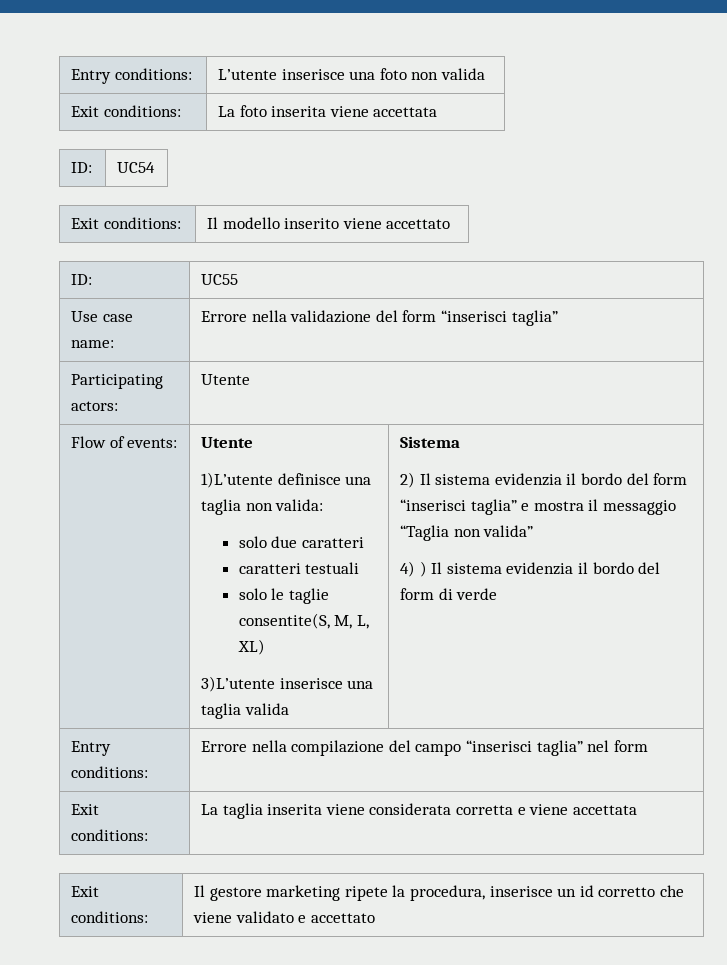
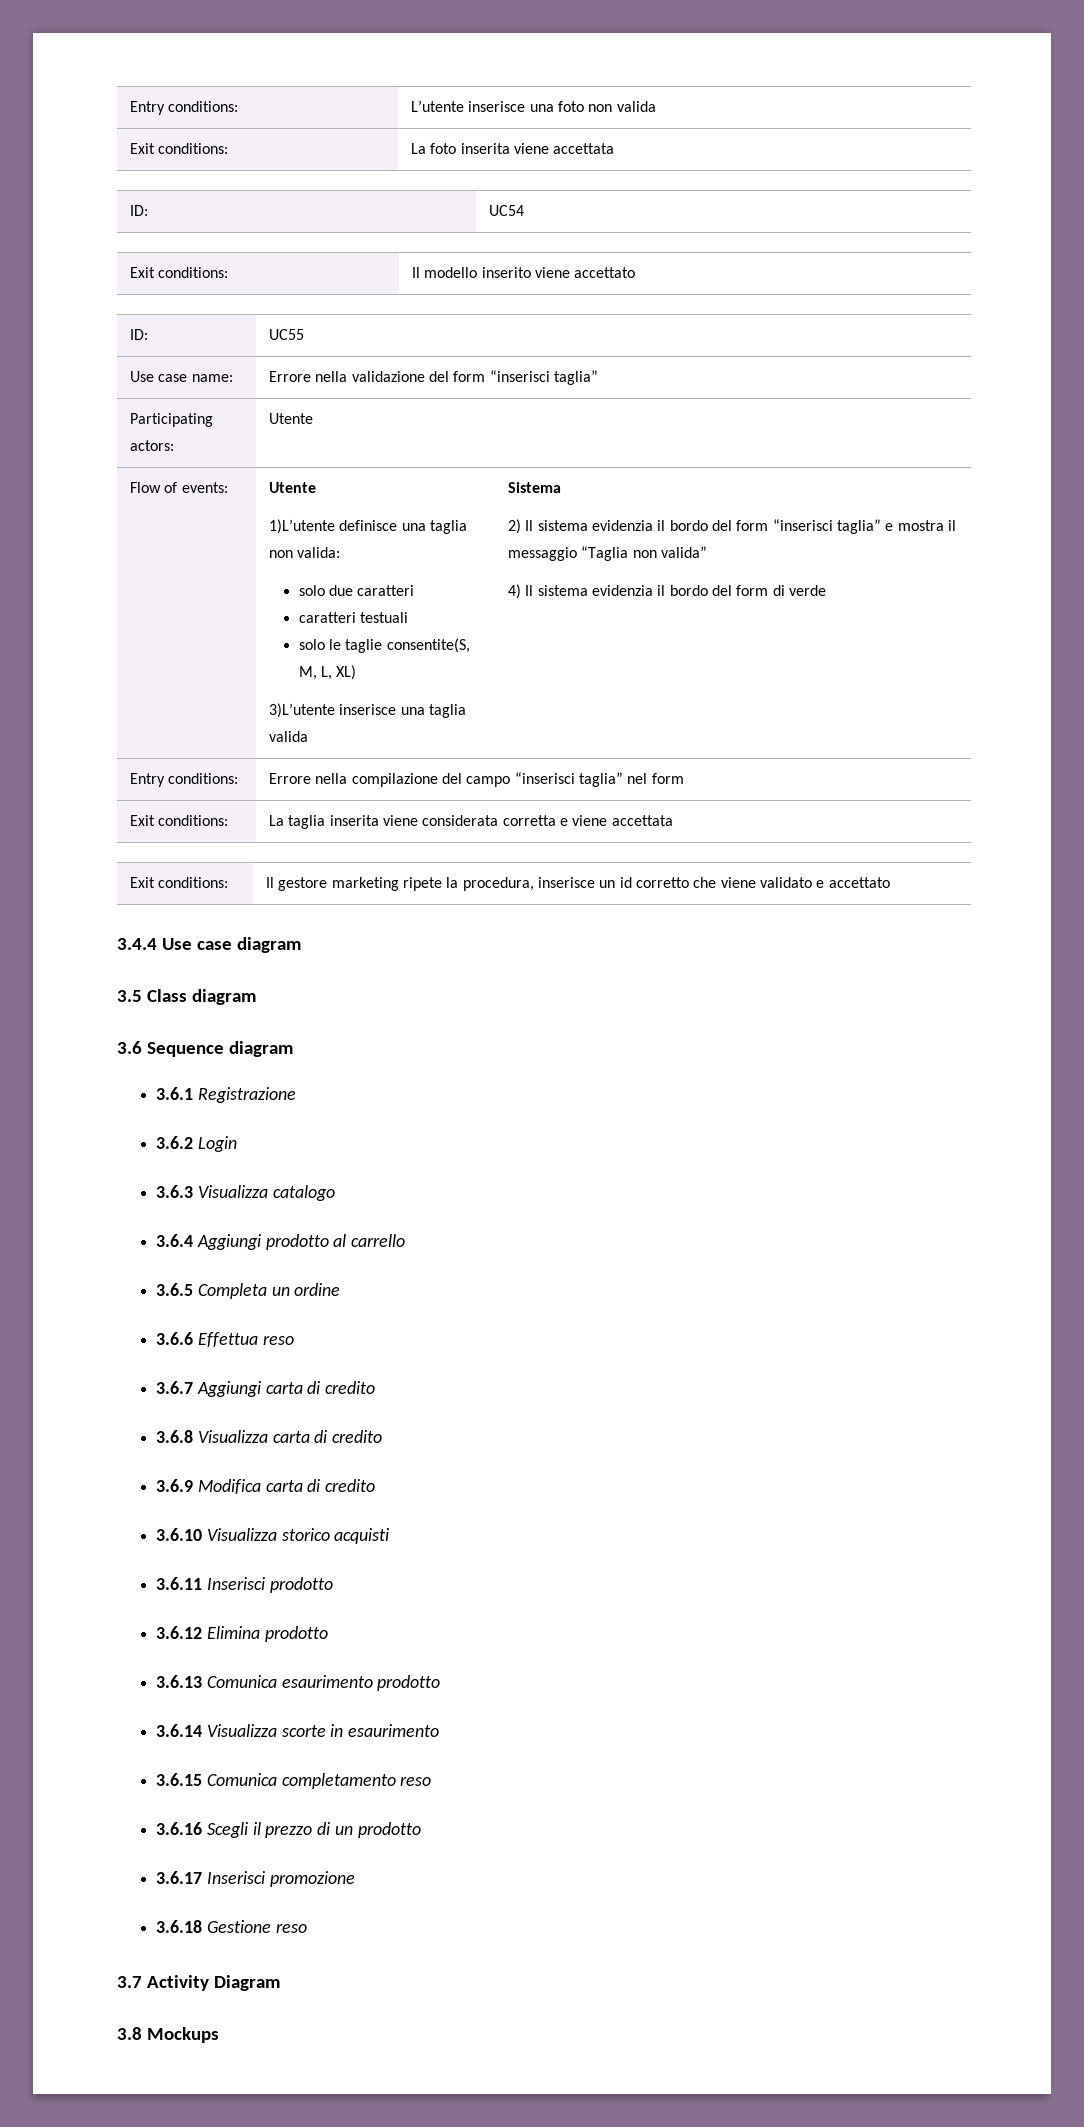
- 4) ) Il sistema evidenzia il bordo del form di verde
+ 4) Il sistema evidenzia il bordo del form di verde
+ 3.4.4 Use case diagram
+ 3.5 Class diagram
+ 3.6 Sequence diagram
+ 3.6.1 Registrazione
+ 3.6.2 Login
+ 3.6.3 Visualizza catalogo
+ 3.6.4 Aggiungi prodotto al carrello
+ 3.6.5 Completa un ordine
+ 3.6.6 Effettua reso
+ 3.6.7 Aggiungi carta di credito
+ 3.6.8 Visualizza carta di credito
+ 3.6.9 Modifica carta di credito
+ 3.6.10 Visualizza storico acquisti
+ 3.6.11 Inserisci prodotto
+ 3.6.12 Elimina prodotto
+ 3.6.13 Comunica esaurimento prodotto
+ 3.6.14 Visualizza scorte in esaurimento
+ 3.6.15 Comunica completamento reso
+ 3.6.16 Scegli il prezzo di un prodotto
+ 3.6.17 Inserisci promozione
+ 3.6.18 Gestione reso
+ 3.7 Activity Diagram
+ 3.8 Mockups

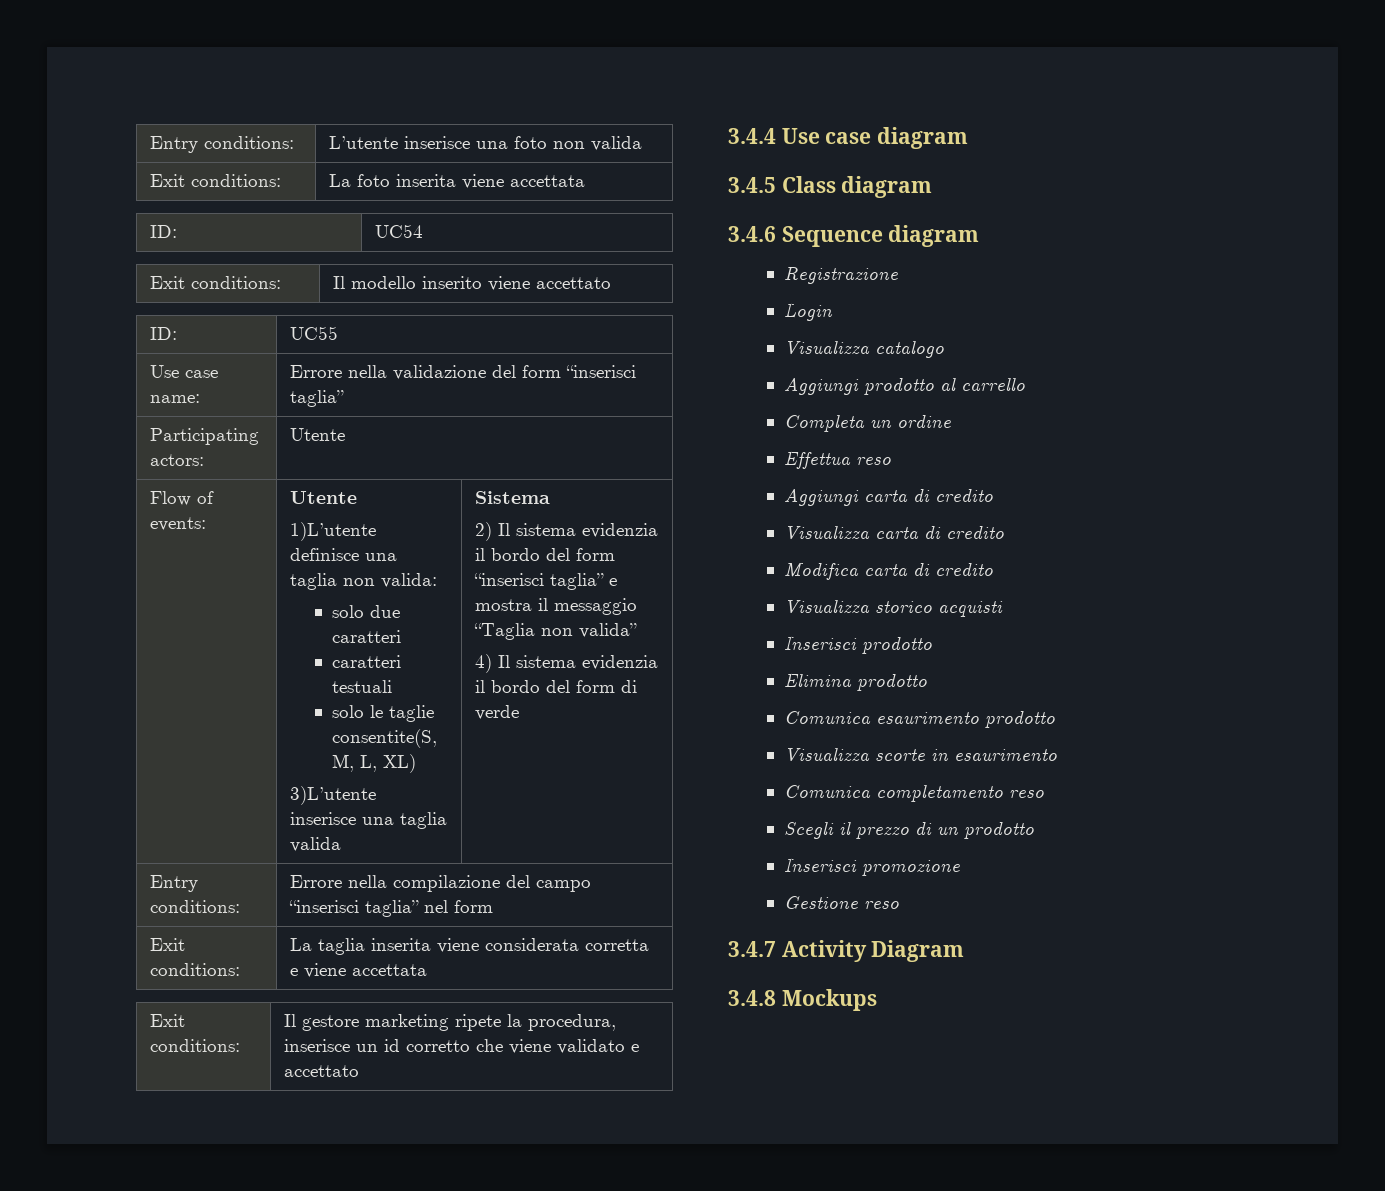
- 3.5 Class diagram
+ 3.4.5 Class diagram
- 3.6 Sequence diagram
+ 3.4.6 Sequence diagram
- 3.6.1 Registrazione
+ Registrazione
- 3.6.2 Login
+ Login
- 3.6.3 Visualizza catalogo
+ Visualizza catalogo
- 3.6.4 Aggiungi prodotto al carrello
+ Aggiungi prodotto al carrello
- 3.6.5 Completa un ordine
+ Completa un ordine
- 3.6.6 Effettua reso
+ Effettua reso
- 3.6.7 Aggiungi carta di credito
+ Aggiungi carta di credito
- 3.6.8 Visualizza carta di credito
+ Visualizza carta di credito
- 3.6.9 Modifica carta di credito
+ Modifica carta di credito
- 3.6.10 Visualizza storico acquisti
+ Visualizza storico acquisti
- 3.6.11 Inserisci prodotto
+ Inserisci prodotto
- 3.6.12 Elimina prodotto
+ Elimina prodotto
- 3.6.13 Comunica esaurimento prodotto
+ Comunica esaurimento prodotto
- 3.6.14 Visualizza scorte in esaurimento
+ Visualizza scorte in esaurimento
- 3.6.15 Comunica completamento reso
+ Comunica completamento reso
- 3.6.16 Scegli il prezzo di un prodotto
+ Scegli il prezzo di un prodotto
- 3.6.17 Inserisci promozione
+ Inserisci promozione
- 3.6.18 Gestione reso
+ Gestione reso
- 3.7 Activity Diagram
+ 3.4.7 Activity Diagram
- 3.8 Mockups
+ 3.4.8 Mockups

